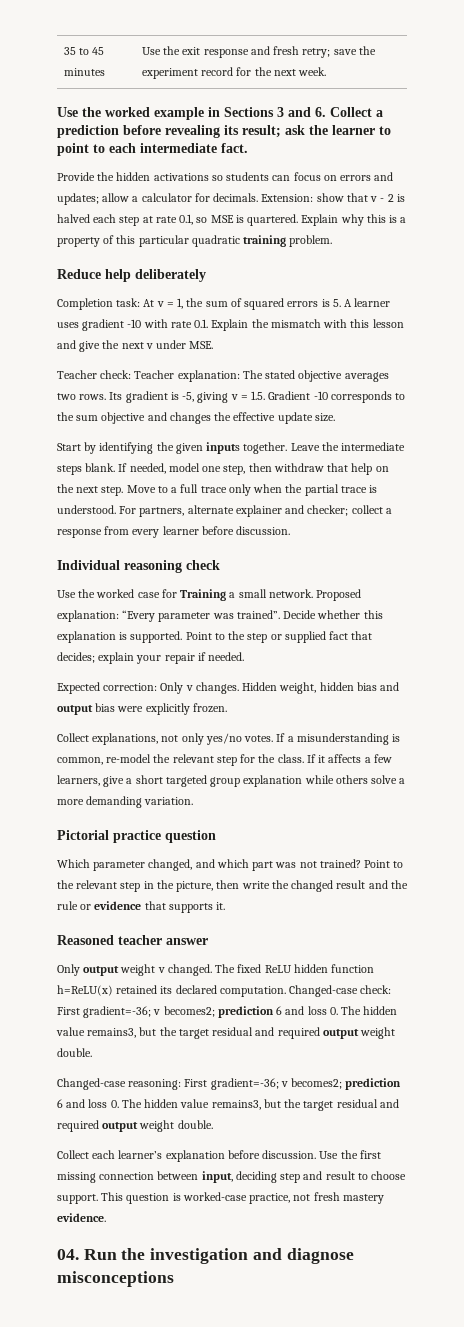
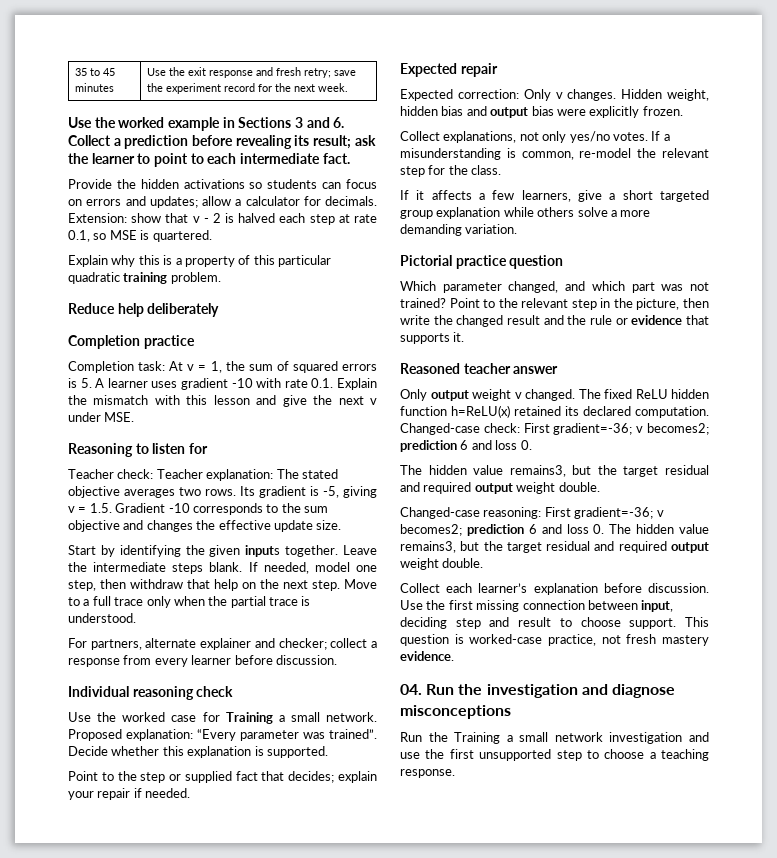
- Extension: show that v - 2 is halved each step at rate 0.1, so MSE is quartered. Explain why this is a property of this particular quadratic training problem.
+ Extension: show that v - 2 is halved each step at rate 0.1, so MSE is quartered.
+ Explain why this is a property of this particular quadratic training problem.
+ Completion practice
+ Reasoning to listen for
- Move to a full trace only when the partial trace is understood. For partners, alternate explainer and checker; collect a response from every learner before discussion.
+ Move to a full trace only when the partial trace is understood.
+ For partners, alternate explainer and checker; collect a response from every learner before discussion.
- Decide whether this explanation is supported. Point to the step or supplied fact that decides; explain your repair if needed.
+ Decide whether this explanation is supported.
+ Point to the step or supplied fact that decides; explain your repair if needed.
+ Expected repair
- If a misunderstanding is common, re-model the relevant step for the class. If it affects a few learners, give a short targeted group explanation while others solve a more demanding variation.
+ If a misunderstanding is common, re-model the relevant step for the class.
+ If it affects a few learners, give a short targeted group explanation while others solve a more demanding variation.
- Changed-case check: First gradient=-36; v becomes2; prediction 6 and loss 0. The hidden value remains3, but the target residual and required output weight double.
+ Changed-case check: First gradient=-36; v becomes2; prediction 6 and loss 0.
+ The hidden value remains3, but the target residual and required output weight double.
+ Run the Training a small network investigation and use the first unsupported step to choose a teaching response.

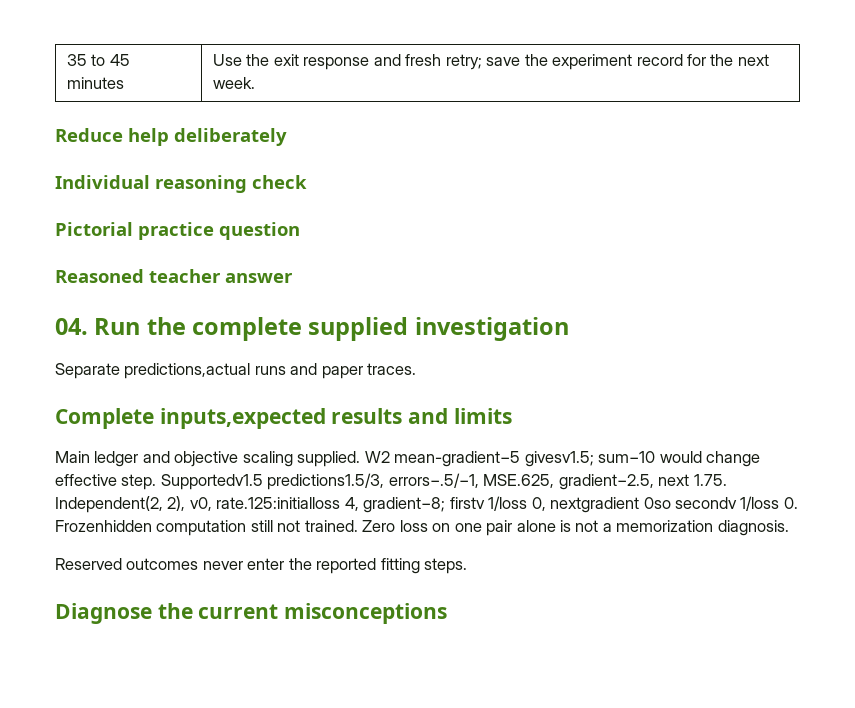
- Use the worked example in Sections 3 and 6. Collect a prediction before revealing its result; ask the learner to point to each intermediate fact.
- Provide the hidden activations so students can focus on errors and updates; allow a calculator for decimals. Extension: show that v - 2 is halved each step at rate 0.1, so MSE is quartered.
- Explain why this is a property of this particular quadratic training problem.
  Reduce help deliberately
- Completion practice
- Completion task: At v = 1, the sum of squared errors is 5. A learner uses gradient -10 with rate 0.1. Explain the mismatch with this lesson and give the next v under MSE.
- Reasoning to listen for
- Teacher check: Teacher explanation: The stated objective averages two rows. Its gradient is -5, giving v = 1.5. Gradient -10 corresponds to the sum objective and changes the effective update size.
- Start by identifying the given inputs together. Leave the intermediate steps blank. If needed, model one step, then withdraw that help on the next step. Move to a full trace only when the partial trace is understood.
- For partners, alternate explainer and checker; collect a response from every learner before discussion.
  Individual reasoning check
- Use the worked case for Training a small network. Proposed explanation: “Every parameter was trained”. Decide whether this explanation is supported.
- Point to the step or supplied fact that decides; explain your repair if needed.
- Expected repair
- Expected correction: Only v changes. Hidden weight, hidden bias and output bias were explicitly frozen.
- Collect explanations, not only yes/no votes. If a misunderstanding is common, re-model the relevant step for the class.
- If it affects a few learners, give a short targeted group explanation while others solve a more demanding variation.
  Pictorial practice question
- Which parameter changed, and which part was not trained? Point to the relevant step in the picture, then write the changed result and the rule or evidence that supports it.
  Reasoned teacher answer
- Only output weight v changed. The fixed ReLU hidden function h=ReLU(x) retained its declared computation. Changed-case check: First gradient=-36; v becomes2; prediction 6 and loss 0.
- The hidden value remains3, but the target residual and required output weight double.
- Changed-case reasoning: First gradient=-36; v becomes2; prediction 6 and loss 0. The hidden value remains3, but the target residual and required output weight double.
- Collect each learner’s explanation before discussion. Use the first missing connection between input, deciding step and result to choose support. This question is worked-case practice, not fresh mastery evidence.
- 04. Run the investigation and diagnose misconceptions
- Run the Training a small network investigation and use the first unsupported step to choose a teaching response.
+ 04. Run the complete supplied investigation
+ Separate predictions,actual runs and paper traces.
+ Complete inputs,expected results and limits
+ Main ledger and objective scaling supplied. W2 mean-gradient−5 givesv1.5; sum−10 would change effective step. Supportedv1.5 predictions1.5/3, errors−.5/−1, MSE.625, gradient−2.5, next 1.75. Independent(2, 2), v0, rate.125:initialloss 4, gradient−8; firstv 1/loss 0, nextgradient 0so secondv 1/loss 0. Frozenhidden computation still not trained. Zero loss on one pair alone is not a memorization diagnosis.
+ Reserved outcomes never enter the reported fitting steps.
+ Diagnose the current misconceptions

